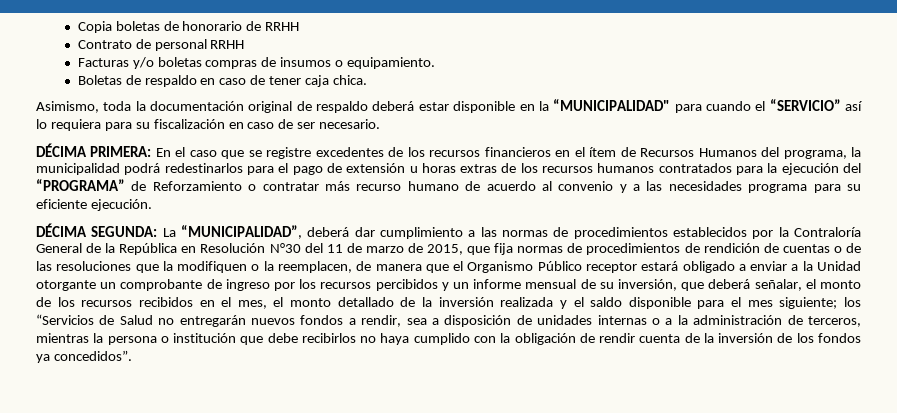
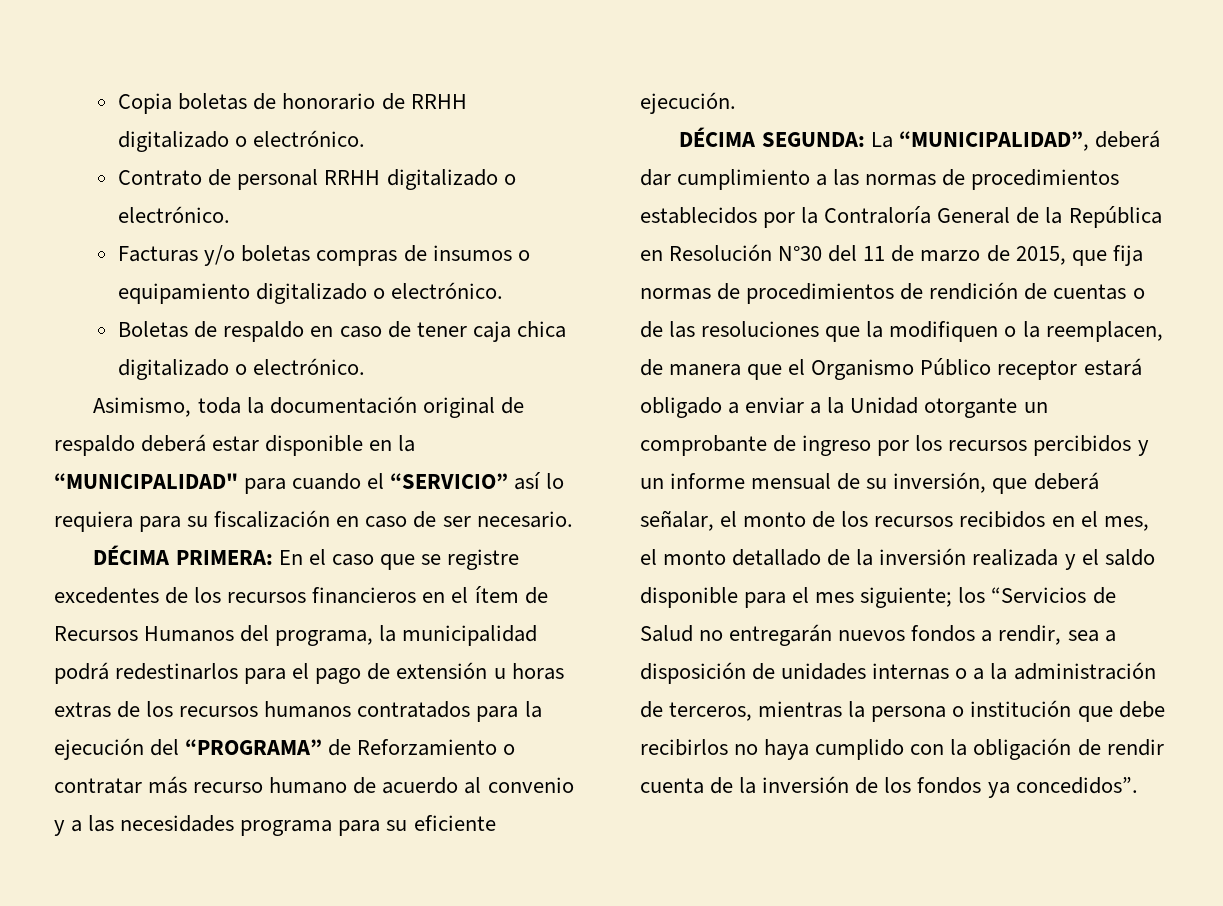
- Copia boletas de honorario de RRHH
+ Copia boletas de honorario de RRHH digitalizado o electrónico.
- Contrato de personal RRHH
+ Contrato de personal RRHH digitalizado o electrónico.
- Facturas y/o boletas compras de insumos o equipamiento.
+ Facturas y/o boletas compras de insumos o equipamiento digitalizado o electrónico.
- Boletas de respaldo en caso de tener caja chica.
+ Boletas de respaldo en caso de tener caja chica digitalizado o electrónico.

